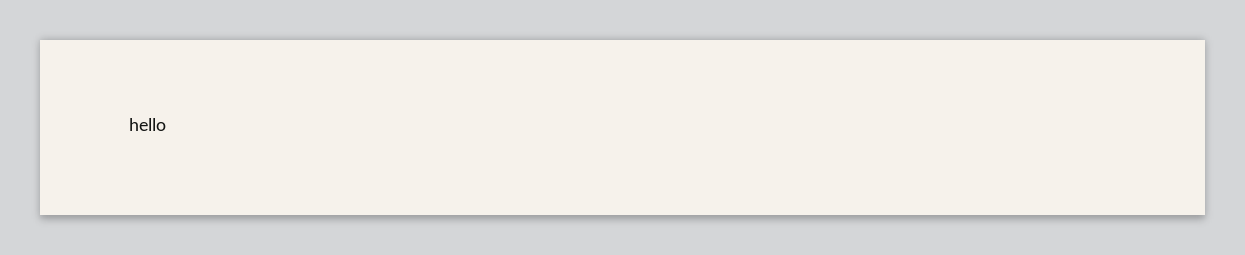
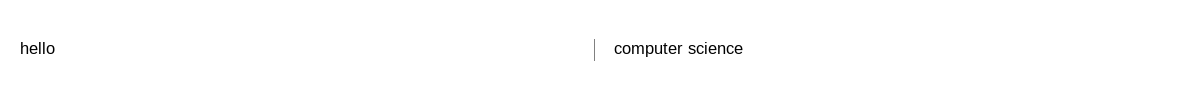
+ computer science

